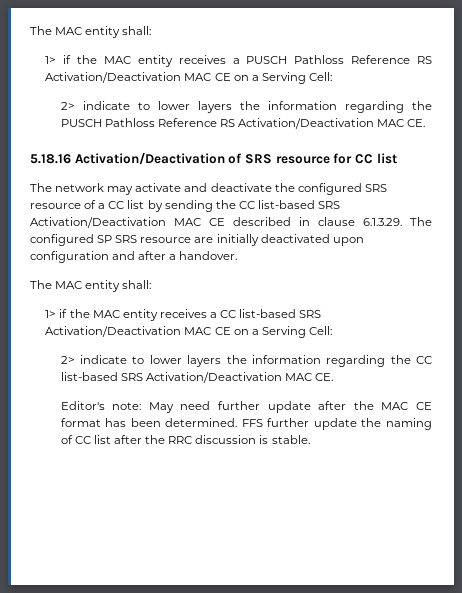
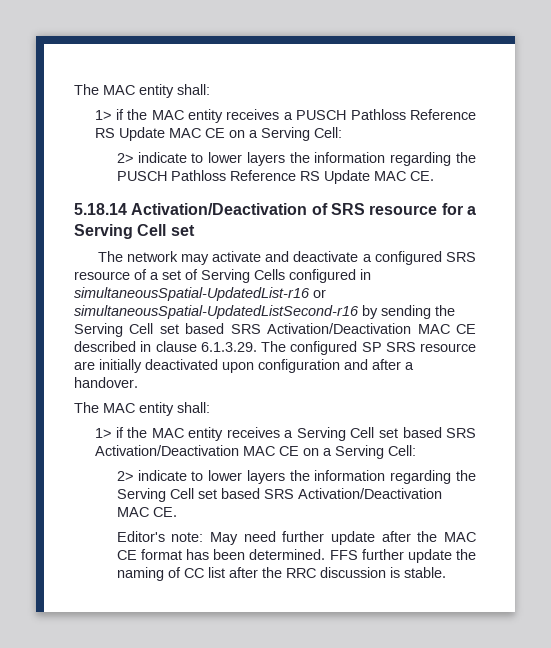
- 1> if the MAC entity receives a PUSCH Pathloss Reference RS Activation/Deactivation MAC CE on a Serving Cell:
+ 1> if the MAC entity receives a PUSCH Pathloss Reference RS Update MAC CE on a Serving Cell:
- 2> indicate to lower layers the information regarding the PUSCH Pathloss Reference RS Activation/Deactivation MAC CE.
- 5.18.16 Activation/Deactivation of SRS resource for CC list
+ 2> indicate to lower layers the information regarding the PUSCH Pathloss Reference RS Update MAC CE.
+ 5.18.14 Activation/Deactivation of SRS resource for a Serving Cell set
- The network may activate and deactivate the configured SRS resource of a CC list by sending the CC list-based SRS Activation/Deactivation MAC CE described in clause 6.1.3.29. The configured SP SRS resource are initially deactivated upon configuration and after a handover.
+ The network may activate and deactivate a configured SRS resource of a set of Serving Cells configured in simultaneousSpatial-UpdatedList-r16 or simultaneousSpatial-UpdatedListSecond-r16 by sending the Serving Cell set based SRS Activation/Deactivation MAC CE described in clause 6.1.3.29. The configured SP SRS resource are initially deactivated upon configuration and after a handover.
- 1> if the MAC entity receives a CC list-based SRS Activation/Deactivation MAC CE on a Serving Cell:
+ 1> if the MAC entity receives a Serving Cell set based SRS Activation/Deactivation MAC CE on a Serving Cell:
- 2> indicate to lower layers the information regarding the CC list-based SRS Activation/Deactivation MAC CE.
+ 2> indicate to lower layers the information regarding the Serving Cell set based SRS Activation/Deactivation MAC CE.

